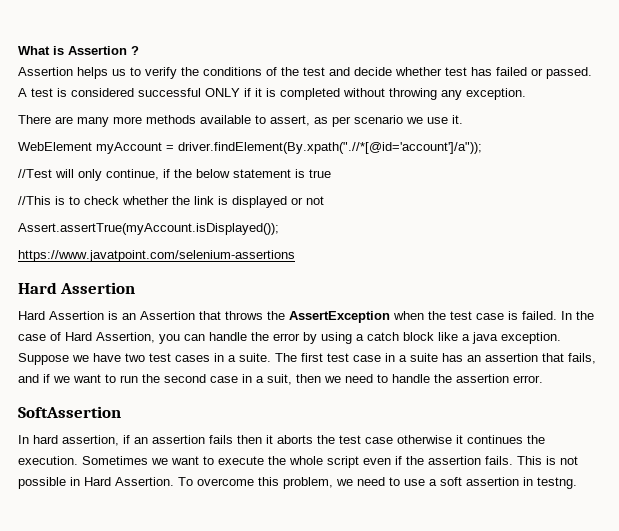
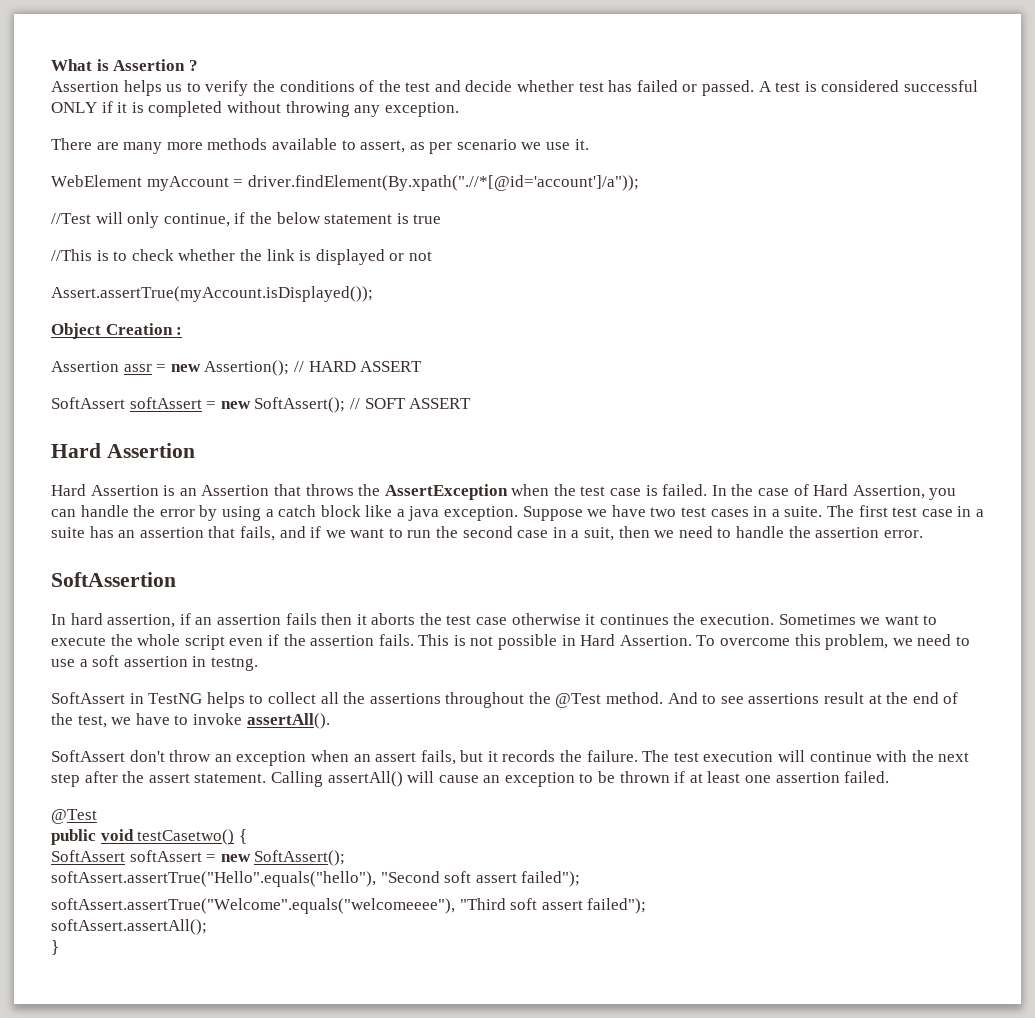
- https://www.javatpoint.com/selenium-assertions
+ Object Creation :
+ Assertion assr = new Assertion(); // HARD ASSERT
+ SoftAssert softAssert = new SoftAssert(); // SOFT ASSERT
+ SoftAssert in TestNG helps to collect all the assertions throughout the @Test method. And to see assertions result at the end of the test, we have to invoke assertAll().
+ SoftAssert don't throw an exception when an assert fails, but it records the failure. The test execution will continue with the next step after the assert statement. Calling assertAll() will cause an exception to be thrown if at least one assertion failed.
+ @Test
+ public void testCasetwo() {
+ SoftAssert softAssert = new SoftAssert();
+ softAssert.assertTrue("Hello".equals("hello"), "Second soft assert failed");
+ softAssert.assertTrue("Welcome".equals("welcomeeee"), "Third soft assert failed");
+ softAssert.assertAll();
+ }

